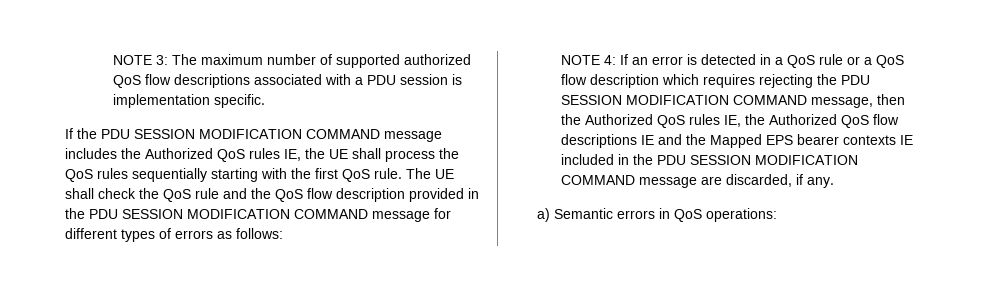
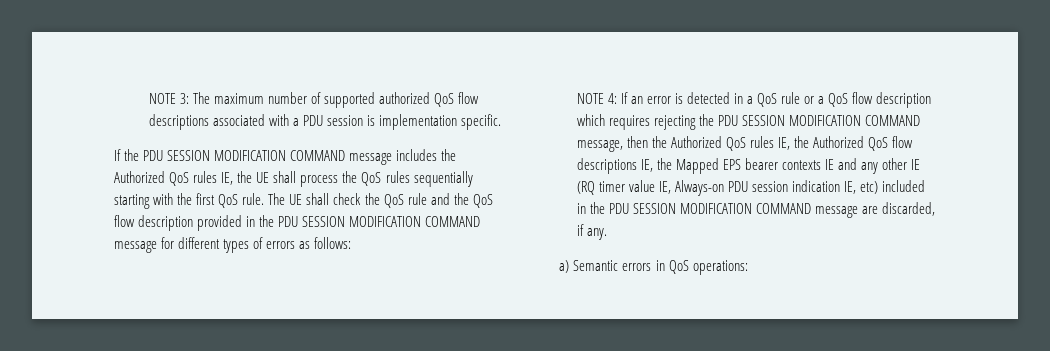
- NOTE 4: If an error is detected in a QoS rule or a QoS flow description which requires rejecting the PDU SESSION MODIFICATION COMMAND message, then the Authorized QoS rules IE, the Authorized QoS flow descriptions IE and the Mapped EPS bearer contexts IE included in the PDU SESSION MODIFICATION COMMAND message are discarded, if any.
+ NOTE 4: If an error is detected in a QoS rule or a QoS flow description which requires rejecting the PDU SESSION MODIFICATION COMMAND message, then the Authorized QoS rules IE, the Authorized QoS flow descriptions IE, the Mapped EPS bearer contexts IE and any other IE (RQ timer value IE, Always-on PDU session indication IE, etc) included in the PDU SESSION MODIFICATION COMMAND message are discarded, if any.

